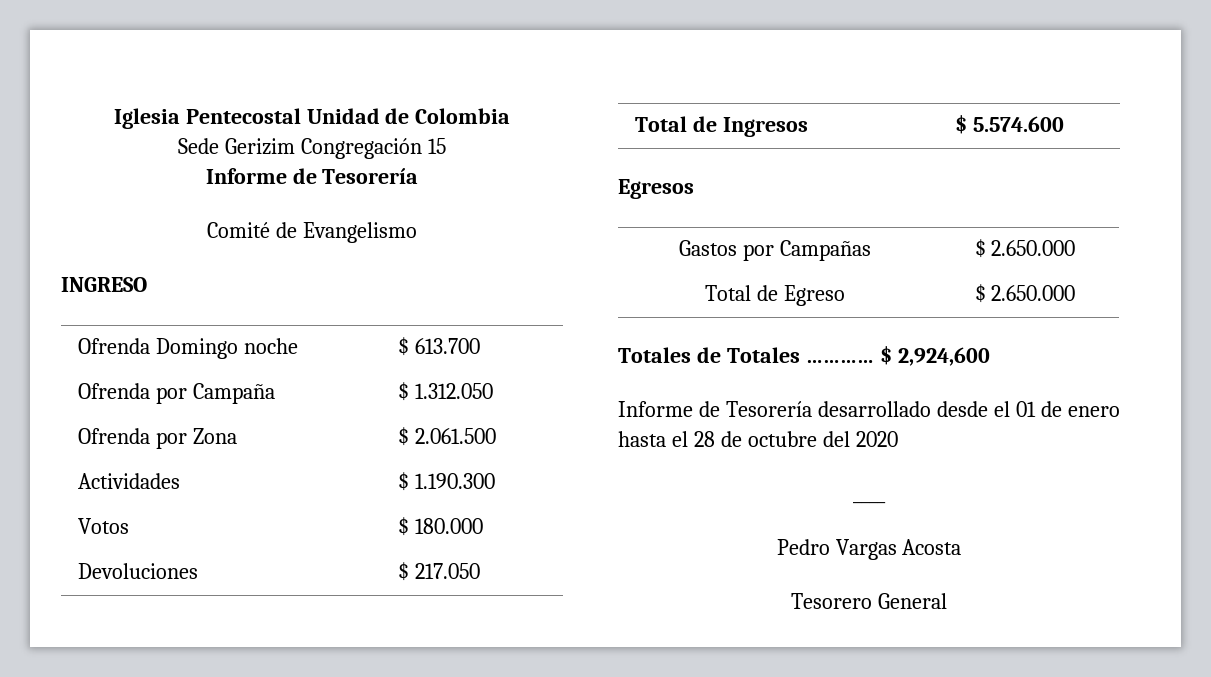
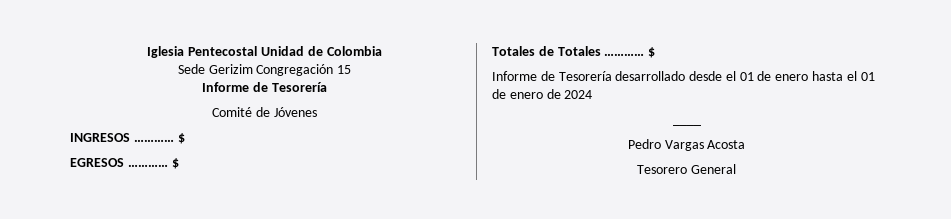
- Comité de Evangelismo
- INGRESO
- Ofrenda Domingo noche | $ 613.700
- Ofrenda por Campaña | $ 1.312.050
- Ofrenda por Zona | $ 2.061.500
- Actividades | $ 1.190.300
- Votos | $ 180.000
- Devoluciones | $ 217.050
- Total de Ingresos | $ 5.574.600
- Egresos
- Gastos por Campañas | $ 2.650.000
- Total de Egreso | $ 2.650.000
+ Comité de Jóvenes
+ INGRESOS ………… $
+ EGRESOS ………… $
- Totales de Totales ………… $ 2,924,600
+ Totales de Totales ………… $
- Informe de Tesorería desarrollado desde el 01 de enero hasta el 28 de octubre del 2020
+ Informe de Tesorería desarrollado desde el 01 de enero hasta el 01 de enero de 2024

